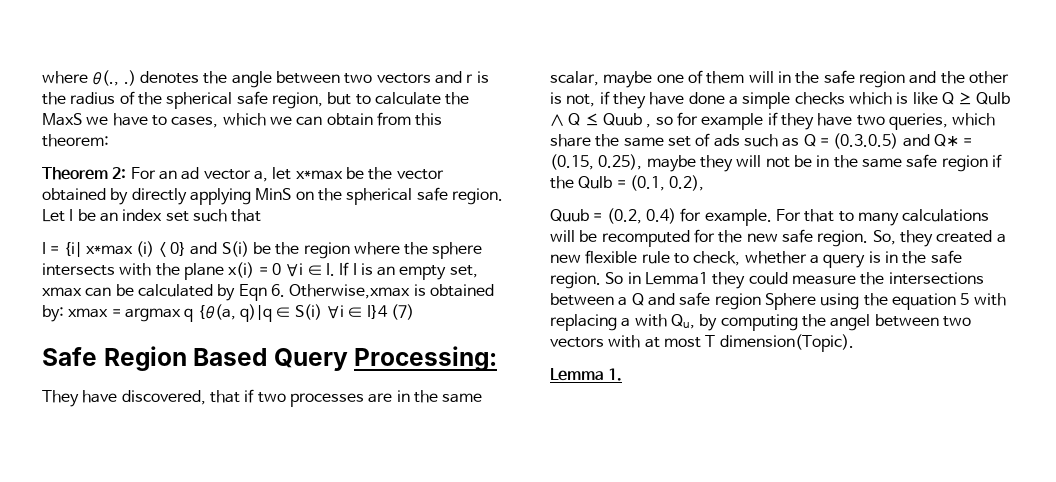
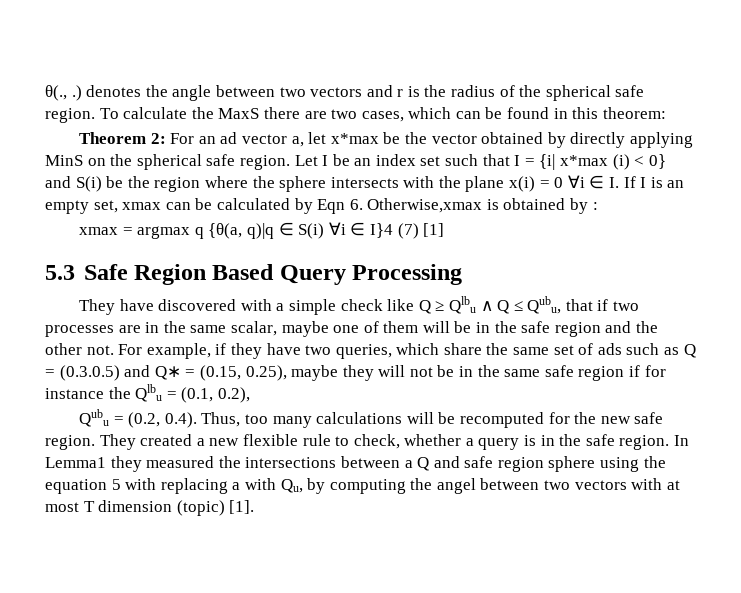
- where θ(., .) denotes the angle between two vectors and r is the radius of the spherical safe region, but to calculate the MaxS we have to cases, which we can obtain from this theorem:
+ θ(., .) denotes the angle between two vectors and r is the radius of the spherical safe region. To calculate the MaxS there are two cases, which can be found in this theorem:
- Let I be an index set such that
- I = {i| x*max (i) < 0} and S(i) be the region where the sphere intersects with the plane x(i) = 0 ∀i ∈ I. If I is an empty set, xmax can be calculated by Eqn 6. Otherwise,xmax is obtained by: xmax = argmax q {θ(a, q)|q ∈ S(i) ∀i ∈ I}4 (7)
- Safe Region Based Query Processing:
+ Let I be an index set such that I = {i| x*max (i) < 0} and S(i) be the region where the sphere intersects with the plane x(i) = 0 ∀i ∈ I. If I is an empty set, xmax can be calculated by Eqn 6. Otherwise,xmax is obtained by :
+ xmax = argmax q {θ(a, q)|q ∈ S(i) ∀i ∈ I}4 (7) [1]
+ 5.3 Safe Region Based Query Processing
- They have discovered, that if two processes are in the same scalar, maybe one of them will in the safe region and the other is not, if they have done a simple checks which is like Q ≥ Qulb ∧ Q ≤ Quub , so for example if they have two queries, which share the same set of ads such as Q = (0.3.0.5) and Q∗ = (0.15, 0.25), maybe they will not be in the same safe region if the Qulb = (0.1, 0.2),
+ They have discovered with a simple check like Q ≥ Qlbu ∧ Q ≤ Qubu, that if two processes are in the same scalar, maybe one of them will be in the safe region and the other not. For example, if they have two queries, which share the same set of ads such as Q = (0.3.0.5) and Q∗ = (0.15, 0.25), maybe they will not be in the same safe region if for instance the Qlbu = (0.1, 0.2),
- Quub = (0.2, 0.4) for example. For that to many calculations will be recomputed for the new safe region.
+ Qubu = (0.2, 0.4). Thus, too many calculations will be recomputed for the new safe region.
- So, they created a new flexible rule to check, whether a query is in the safe region.
+ They created a new flexible rule to check, whether a query is in the safe region.
- So in Lemma1 they could measure the intersections between a Q and safe region Sphere using the equation 5 with replacing a with Qu, by computing the angel between two vectors with at most T dimension(Topic).
- Lemma 1.
+ In Lemma1 they measured the intersections between a Q and safe region sphere using the equation 5 with replacing a with Qu, by computing the angel between two vectors with at most T dimension (topic) [1].

